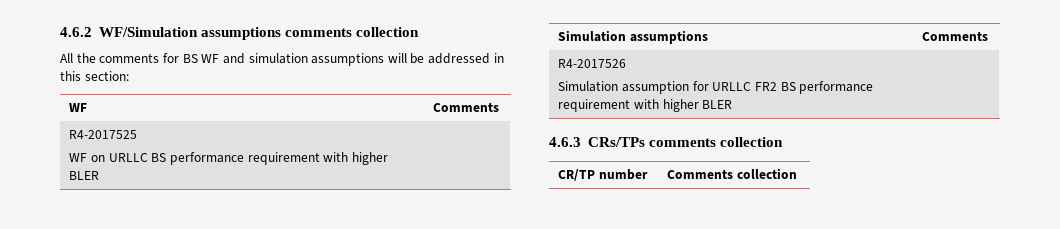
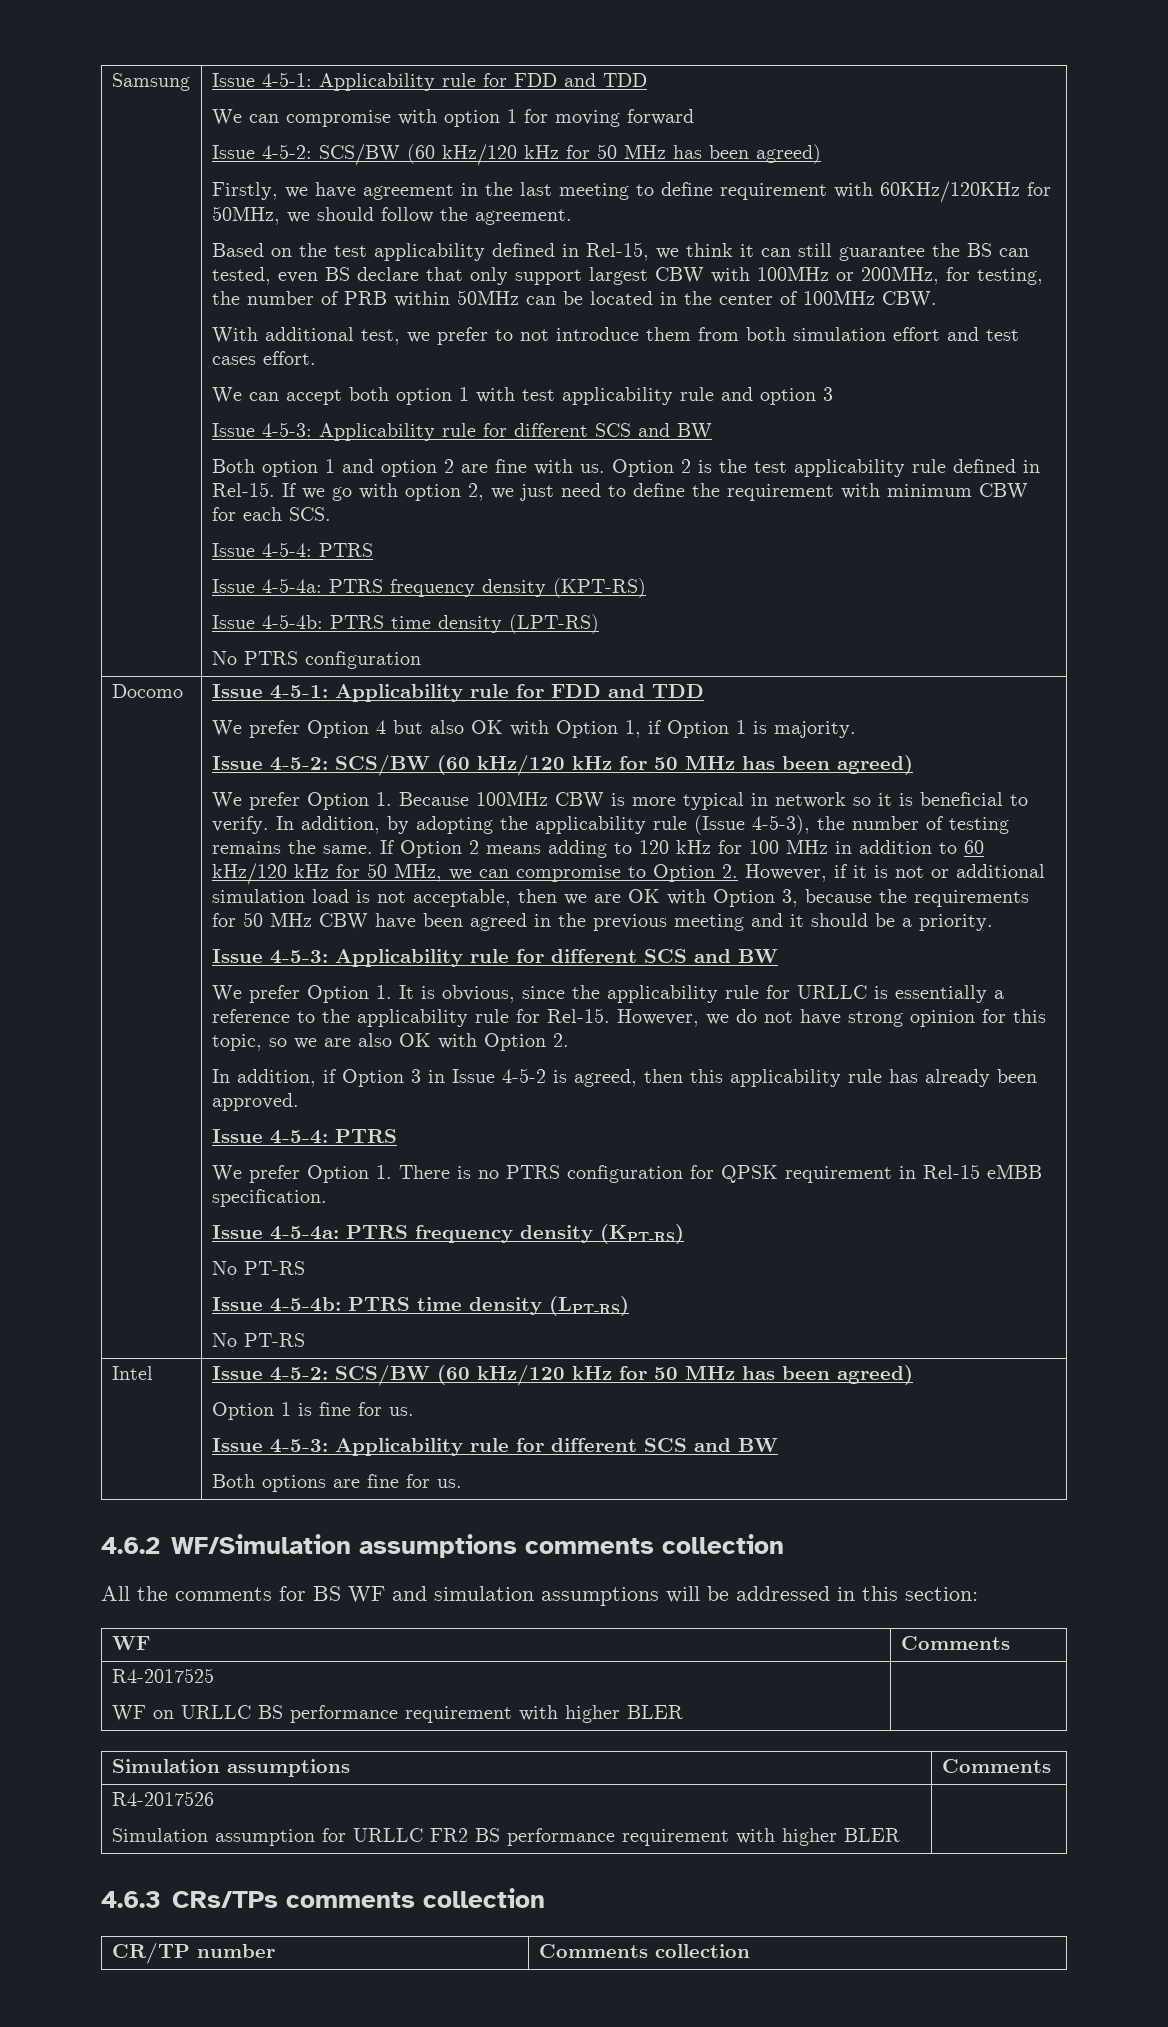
+ Samsung | Issue 4-5-1: Applicability rule for FDD and TDD
+ We can compromise with option 1 for moving forward
+ Issue 4-5-2: SCS/BW (60 kHz/120 kHz for 50 MHz has been agreed)
+ Firstly, we have agreement in the last meeting to define requirement with 60KHz/120KHz for 50MHz, we should follow the agreement.
+ Based on the test applicability defined in Rel-15, we think it can still guarantee the BS can tested, even BS declare that only support largest CBW with 100MHz or 200MHz, for testing, the number of PRB within 50MHz can be located in the center of 100MHz CBW.
+ With additional test, we prefer to not introduce them from both simulation effort and test cases effort.
+ We can accept both option 1 with test applicability rule and option 3
+ Issue 4-5-3: Applicability rule for different SCS and BW
+ Both option 1 and option 2 are fine with us. Option 2 is the test applicability rule defined in Rel-15. If we go with option 2, we just need to define the requirement with minimum CBW for each SCS.
+ Issue 4-5-4: PTRS
+ Issue 4-5-4a: PTRS frequency density (KPT-RS)
+ Issue 4-5-4b: PTRS time density (LPT-RS)
+ No PTRS configuration
+ Docomo | Issue 4-5-1: Applicability rule for FDD and TDD
+ We prefer Option 4 but also OK with Option 1, if Option 1 is majority.
+ Issue 4-5-2: SCS/BW (60 kHz/120 kHz for 50 MHz has been agreed)
+ We prefer Option 1. Because 100MHz CBW is more typical in network so it is beneficial to verify. In addition, by adopting the applicability rule (Issue 4-5-3), the number of testing remains the same. If Option 2 means adding to 120 kHz for 100 MHz in addition to 60 kHz/120 kHz for 50 MHz, we can compromise to Option 2. However, if it is not or additional simulation load is not acceptable, then we are OK with Option 3, because the requirements for 50 MHz CBW have been agreed in the previous meeting and it should be a priority.
+ Issue 4-5-3: Applicability rule for different SCS and BW
+ We prefer Option 1. It is obvious, since the applicability rule for URLLC is essentially a reference to the applicability rule for Rel-15. However, we do not have strong opinion for this topic, so we are also OK with Option 2.
+ In addition, if Option 3 in Issue 4-5-2 is agreed, then this applicability rule has already been approved.
+ Issue 4-5-4: PTRS
+ We prefer Option 1. There is no PTRS configuration for QPSK requirement in Rel-15 eMBB specification.
+ Issue 4-5-4a: PTRS frequency density (KPT-RS)
+ No PT-RS
+ Issue 4-5-4b: PTRS time density (LPT-RS)
+ No PT-RS
+ Intel | Issue 4-5-2: SCS/BW (60 kHz/120 kHz for 50 MHz has been agreed)
+ Option 1 is fine for us.
+ Issue 4-5-3: Applicability rule for different SCS and BW
+ Both options are fine for us.

